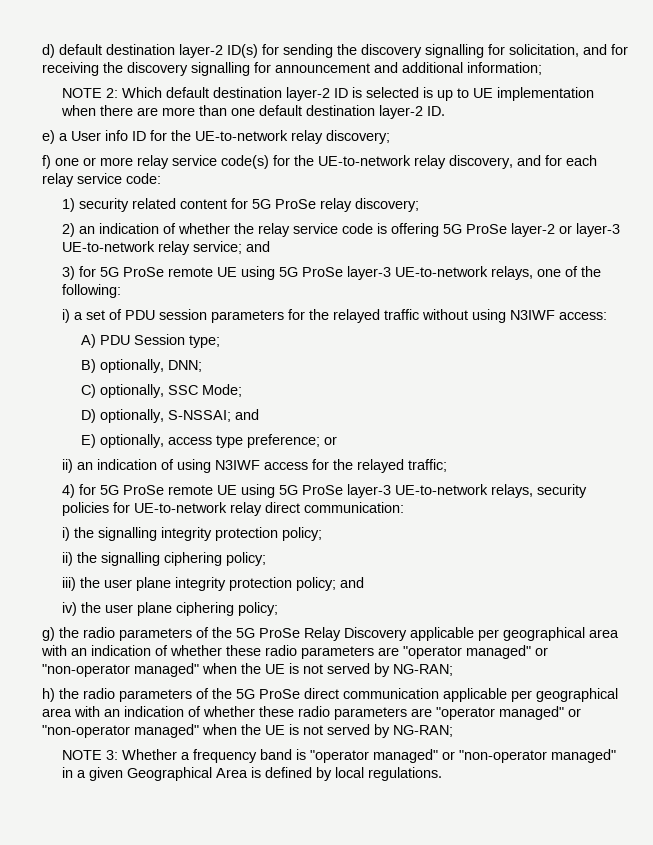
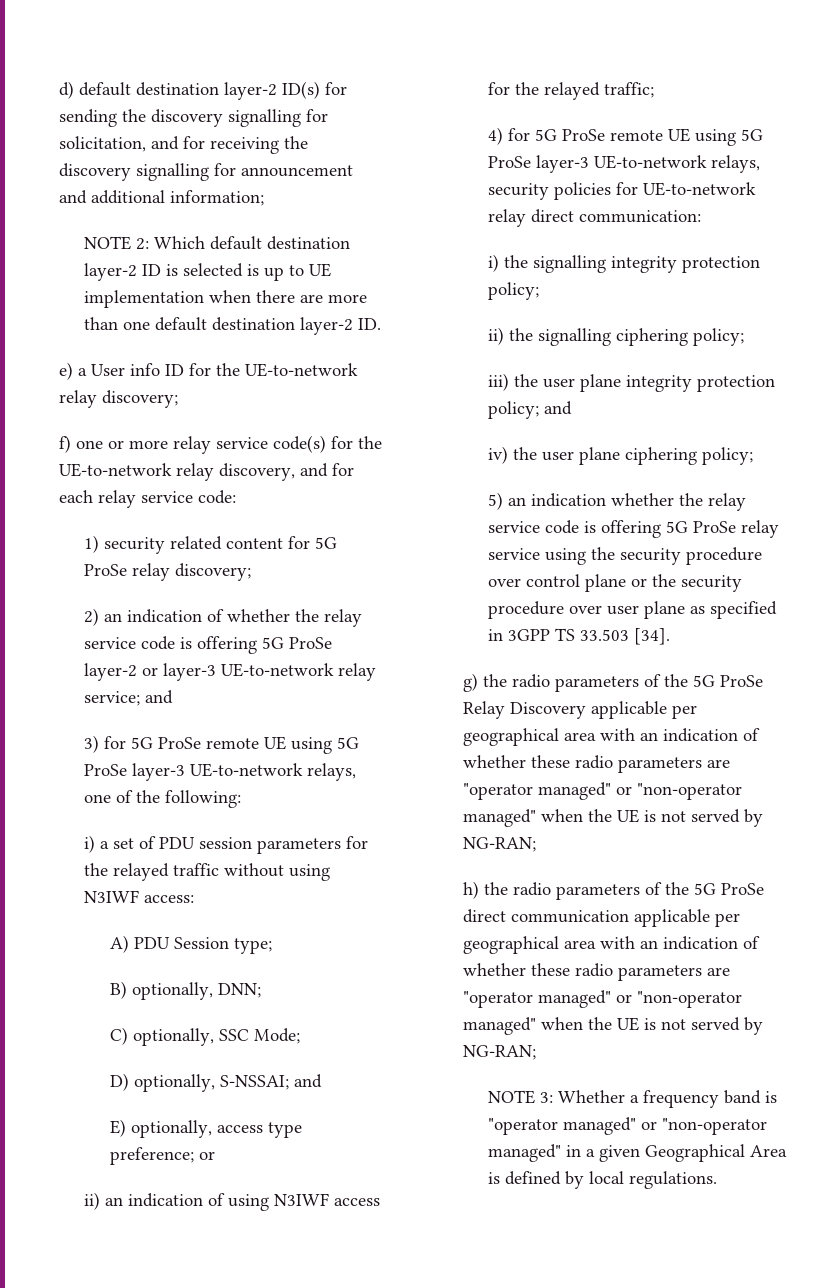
+ 5) an indication whether the relay service code is offering 5G ProSe relay service using the security procedure over control plane or the security procedure over user plane as specified in 3GPP TS 33.503 [34].

